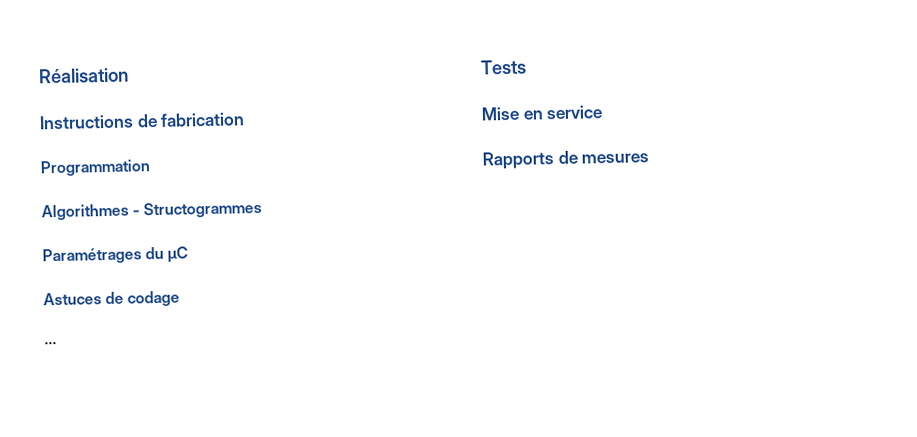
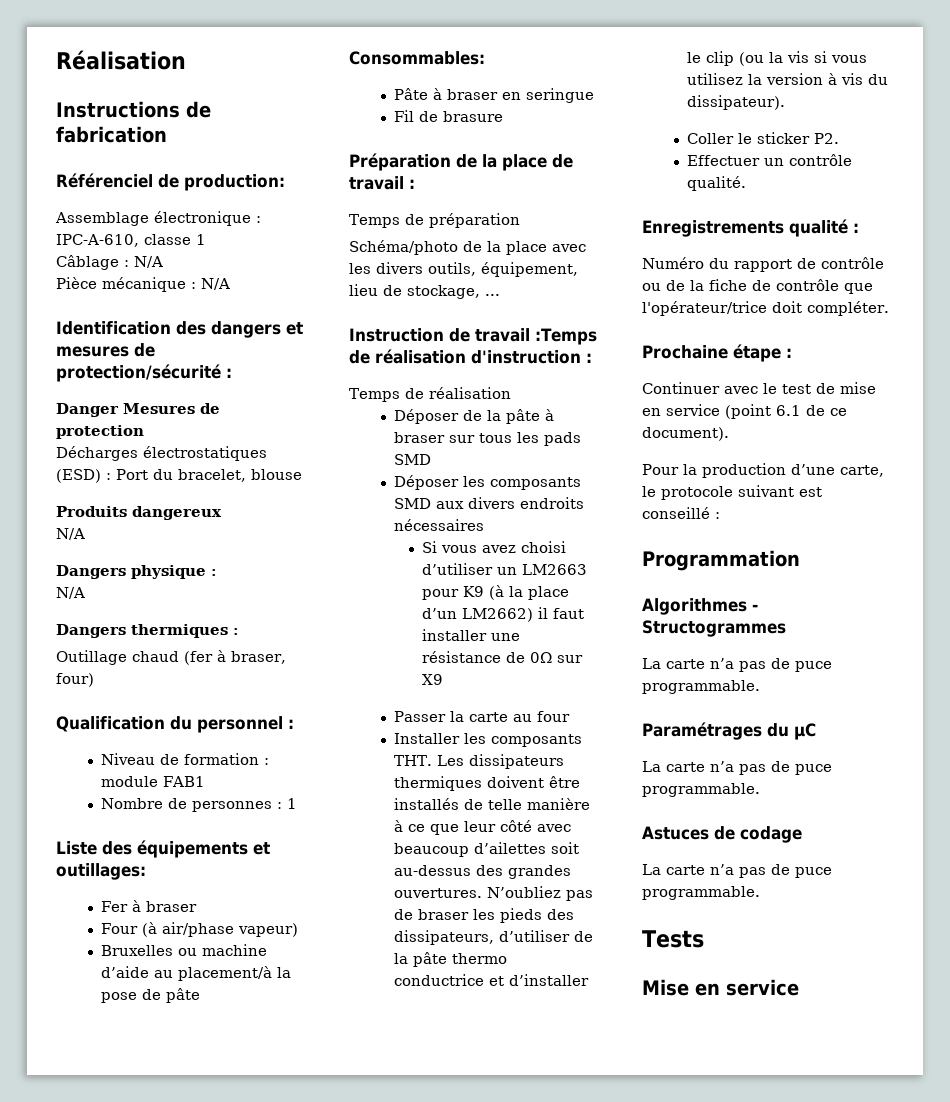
+ Référenciel de production:
+ Assemblage électronique : IPC-A-610, classe 1
+ Câblage : N/A
+ Pièce mécanique : N/A
+ Identification des dangers et mesures de protection/sécurité :
+ Danger Mesures de protection
+ Décharges électrostatiques (ESD) : Port du bracelet, blouse
+ Produits dangereux
+ N/A
+ Dangers physique :
+ N/A
+ Dangers thermiques :
+ Outillage chaud (fer à braser, four)
+ Qualification du personnel :
+ Niveau de formation : module FAB1
+ Nombre de personnes : 1
+ Liste des équipements et outillages:
+ Fer à braser
+ Four (à air/phase vapeur)
+ Bruxelles ou machine d’aide au placement/à la pose de pâte
+ Consommables:
+ Pâte à braser en seringue
+ Fil de brasure
+ Préparation de la place de travail :
+ Temps de préparation
+ Schéma/photo de la place avec les divers outils, équipement, lieu de stockage, ...
+ Instruction de travail :Temps de réalisation d'instruction :
+ Temps de réalisation
+ Déposer de la pâte à braser sur tous les pads SMD
+ Déposer les composants SMD aux divers endroits nécessaires
+ Si vous avez choisi d’utiliser un LM2663 pour K9 (à la place d’un LM2662) il faut installer une résistance de 0Ω sur X9
+ Passer la carte au four
+ Installer les composants THT. Les dissipateurs thermiques doivent être installés de telle manière à ce que leur côté avec beaucoup d’ailettes soit au-dessus des grandes ouvertures. N’oubliez pas de braser les pieds des dissipateurs, d’utiliser de la pâte thermo conductrice et d’installer le clip (ou la vis si vous utilisez la version à vis du dissipateur).
+ Coller le sticker P2.
+ Effectuer un contrôle qualité.
+ Enregistrements qualité :
+ Numéro du rapport de contrôle ou de la fiche de contrôle que l'opérateur/trice doit compléter.
+ Prochaine étape :
+ Continuer avec le test de mise en service (point 6.1 de ce document).
+ Pour la production d’une carte, le protocole suivant est conseillé :
  Programmation
  Algorithmes - Structogrammes
+ La carte n’a pas de puce programmable.
  Paramétrages du μC
+ La carte n’a pas de puce programmable.
  Astuces de codage
- ...
+ La carte n’a pas de puce programmable.
- Rapports de mesures

